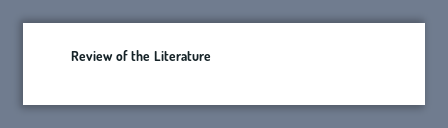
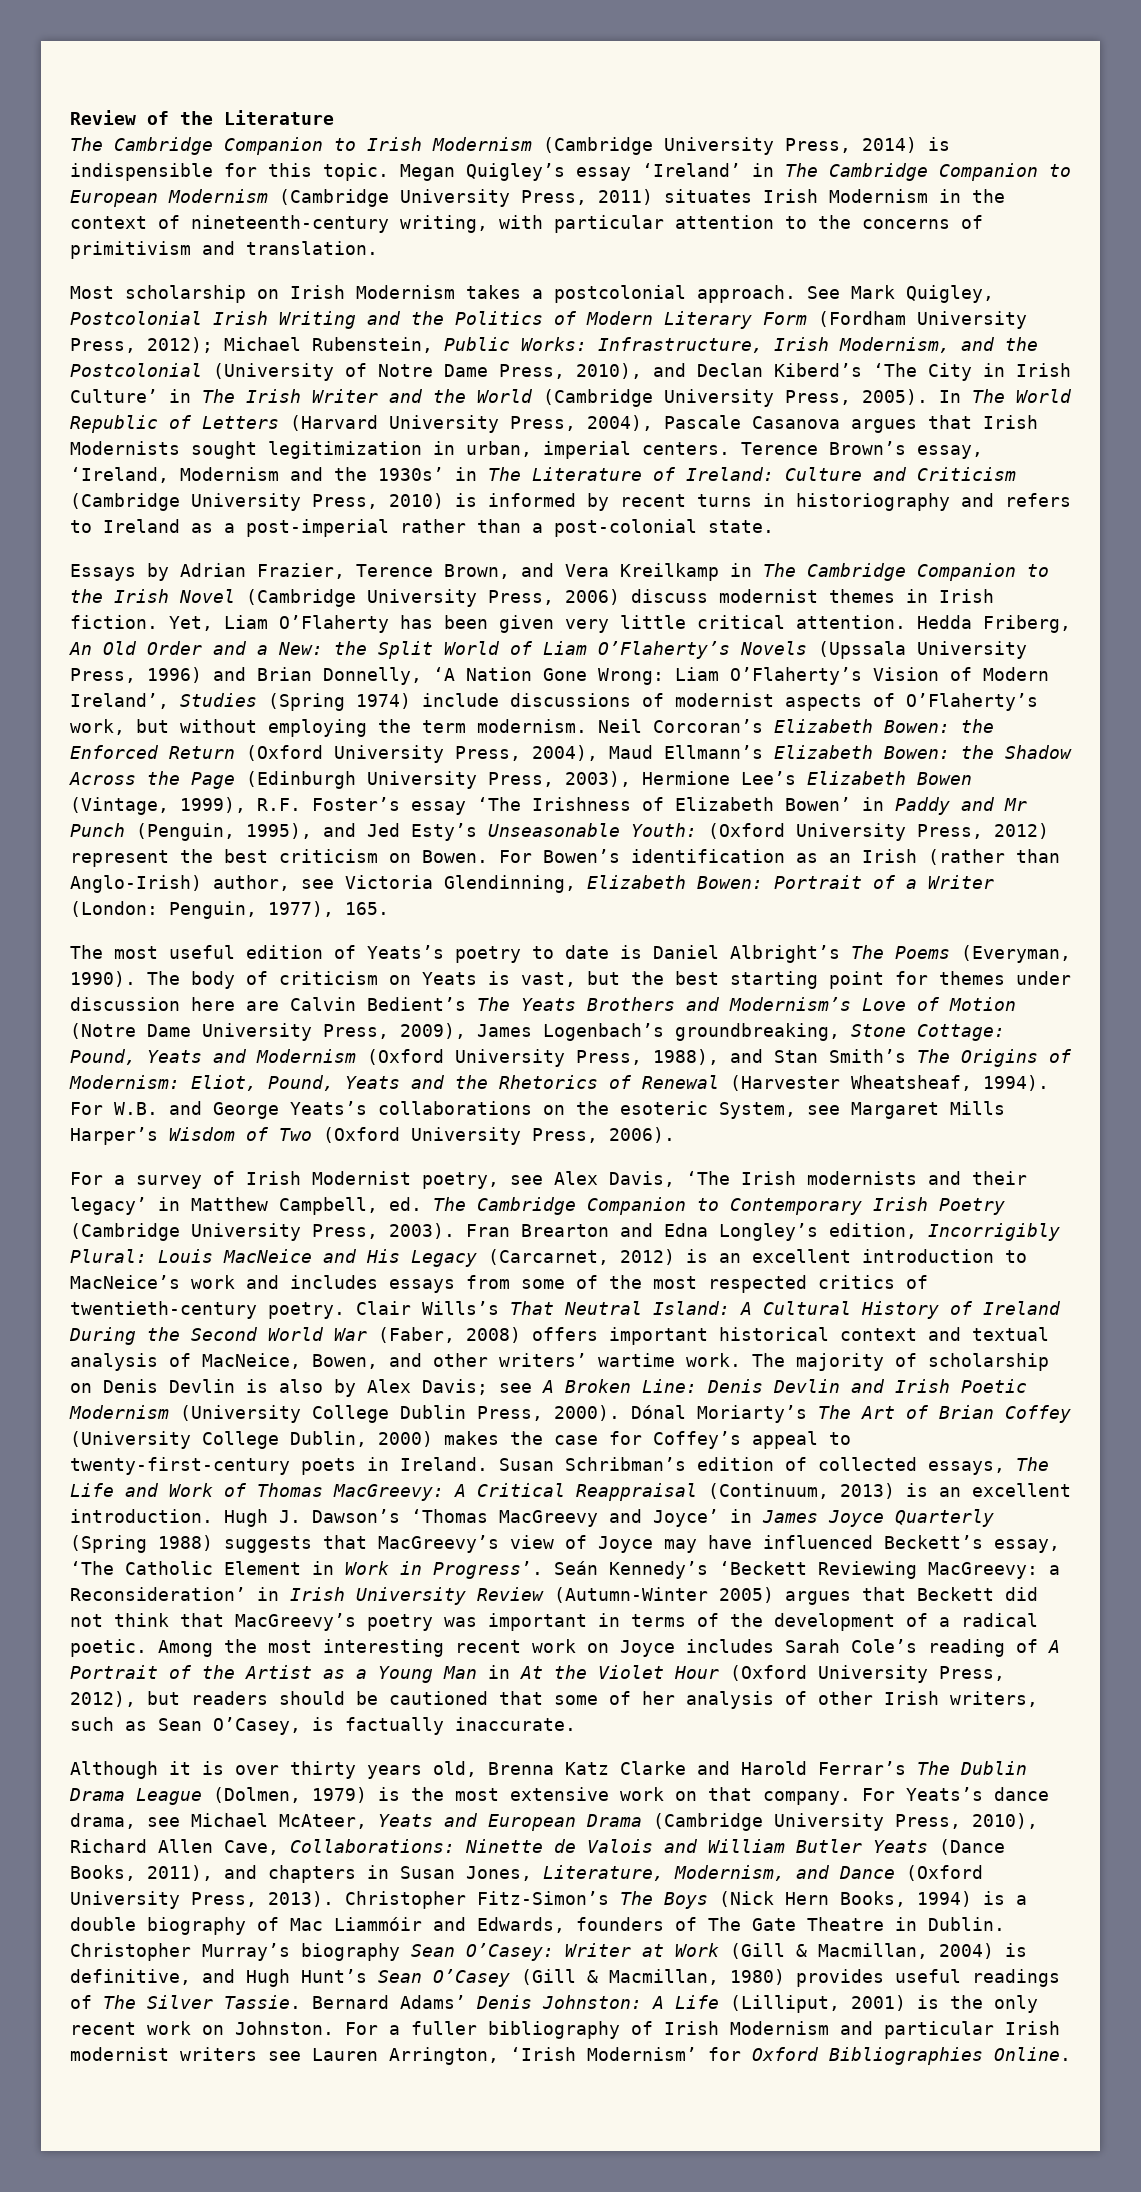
+ The Cambridge Companion to Irish Modernism (Cambridge University Press, 2014) is indispensible for this topic. Megan Quigley’s essay ‘Ireland’ in The Cambridge Companion to European Modernism (Cambridge University Press, 2011) situates Irish Modernism in the context of nineteenth-century writing, with particular attention to the concerns of primitivism and translation.
+ Most scholarship on Irish Modernism takes a postcolonial approach. See Mark Quigley, Postcolonial Irish Writing and the Politics of Modern Literary Form (Fordham University Press, 2012); Michael Rubenstein, Public Works: Infrastructure, Irish Modernism, and the Postcolonial (University of Notre Dame Press, 2010), and Declan Kiberd’s ‘The City in Irish Culture’ in The Irish Writer and the World (Cambridge University Press, 2005). In The World Republic of Letters (Harvard University Press, 2004), Pascale Casanova argues that Irish Modernists sought legitimization in urban, imperial centers. Terence Brown’s essay, ‘Ireland, Modernism and the 1930s’ in The Literature of Ireland: Culture and Criticism (Cambridge University Press, 2010) is informed by recent turns in historiography and refers to Ireland as a post-imperial rather than a post-colonial state.
+ Essays by Adrian Frazier, Terence Brown, and Vera Kreilkamp in The Cambridge Companion to the Irish Novel (Cambridge University Press, 2006) discuss modernist themes in Irish fiction. Yet, Liam O’Flaherty has been given very little critical attention. Hedda Friberg, An Old Order and a New: the Split World of Liam O’Flaherty’s Novels (Upssala University Press, 1996) and Brian Donnelly, ‘A Nation Gone Wrong: Liam O’Flaherty’s Vision of Modern Ireland’, Studies (Spring 1974) include discussions of modernist aspects of O’Flaherty’s work, but without employing the term modernism. Neil Corcoran’s Elizabeth Bowen: the Enforced Return (Oxford University Press, 2004), Maud Ellmann’s Elizabeth Bowen: the Shadow Across the Page (Edinburgh University Press, 2003), Hermione Lee’s Elizabeth Bowen (Vintage, 1999), R.F. Foster’s essay ‘The Irishness of Elizabeth Bowen’ in Paddy and Mr Punch (Penguin, 1995), and Jed Esty’s Unseasonable Youth: (Oxford University Press, 2012) represent the best criticism on Bowen. For Bowen’s identification as an Irish (rather than Anglo-Irish) author, see Victoria Glendinning, Elizabeth Bowen: Portrait of a Writer (London: Penguin, 1977), 165.
+ The most useful edition of Yeats’s poetry to date is Daniel Albright’s The Poems (Everyman, 1990). The body of criticism on Yeats is vast, but the best starting point for themes under discussion here are Calvin Bedient’s The Yeats Brothers and Modernism’s Love of Motion (Notre Dame University Press, 2009), James Logenbach’s groundbreaking, Stone Cottage: Pound, Yeats and Modernism (Oxford University Press, 1988), and Stan Smith’s The Origins of Modernism: Eliot, Pound, Yeats and the Rhetorics of Renewal (Harvester Wheatsheaf, 1994). For W.B. and George Yeats’s collaborations on the esoteric System, see Margaret Mills Harper’s Wisdom of Two (Oxford University Press, 2006).
+ For a survey of Irish Modernist poetry, see Alex Davis, ‘The Irish modernists and their legacy’ in Matthew Campbell, ed. The Cambridge Companion to Contemporary Irish Poetry (Cambridge University Press, 2003). Fran Brearton and Edna Longley’s edition, Incorrigibly Plural: Louis MacNeice and His Legacy (Carcarnet, 2012) is an excellent introduction to MacNeice’s work and includes essays from some of the most respected critics of twentieth-century poetry. Clair Wills’s That Neutral Island: A Cultural History of Ireland During the Second World War (Faber, 2008) offers important historical context and textual analysis of MacNeice, Bowen, and other writers’ wartime work. The majority of scholarship on Denis Devlin is also by Alex Davis; see A Broken Line: Denis Devlin and Irish Poetic Modernism (University College Dublin Press, 2000). Dónal Moriarty’s The Art of Brian Coffey (University College Dublin, 2000) makes the case for Coffey’s appeal to twenty-first-century poets in Ireland. Susan Schribman’s edition of collected essays, The Life and Work of Thomas MacGreevy: A Critical Reappraisal (Continuum, 2013) is an excellent introduction. Hugh J. Dawson’s ‘Thomas MacGreevy and Joyce’ in James Joyce Quarterly (Spring 1988) suggests that MacGreevy’s view of Joyce may have influenced Beckett’s essay, ‘The Catholic Element in Work in Progress’. Seán Kennedy’s ‘Beckett Reviewing MacGreevy: a Reconsideration’ in Irish University Review (Autumn-Winter 2005) argues that Beckett did not think that MacGreevy’s poetry was important in terms of the development of a radical poetic. Among the most interesting recent work on Joyce includes Sarah Cole’s reading of A Portrait of the Artist as a Young Man in At the Violet Hour (Oxford University Press, 2012), but readers should be cautioned that some of her analysis of other Irish writers, such as Sean O’Casey, is factually inaccurate.
+ Although it is over thirty years old, Brenna Katz Clarke and Harold Ferrar’s The Dublin Drama League (Dolmen, 1979) is the most extensive work on that company. For Yeats’s dance drama, see Michael McAteer, Yeats and European Drama (Cambridge University Press, 2010), Richard Allen Cave, Collaborations: Ninette de Valois and William Butler Yeats (Dance Books, 2011), and chapters in Susan Jones, Literature, Modernism, and Dance (Oxford University Press, 2013). Christopher Fitz-Simon’s The Boys (Nick Hern Books, 1994) is a double biography of Mac Liammóir and Edwards, founders of The Gate Theatre in Dublin. Christopher Murray’s biography Sean O’Casey: Writer at Work (Gill & Macmillan, 2004) is definitive, and Hugh Hunt’s Sean O’Casey (Gill & Macmillan, 1980) provides useful readings of The Silver Tassie. Bernard Adams’ Denis Johnston: A Life (Lilliput, 2001) is the only recent work on Johnston. For a fuller bibliography of Irish Modernism and particular Irish modernist writers see Lauren Arrington, ‘Irish Modernism’ for Oxford Bibliographies Online.

